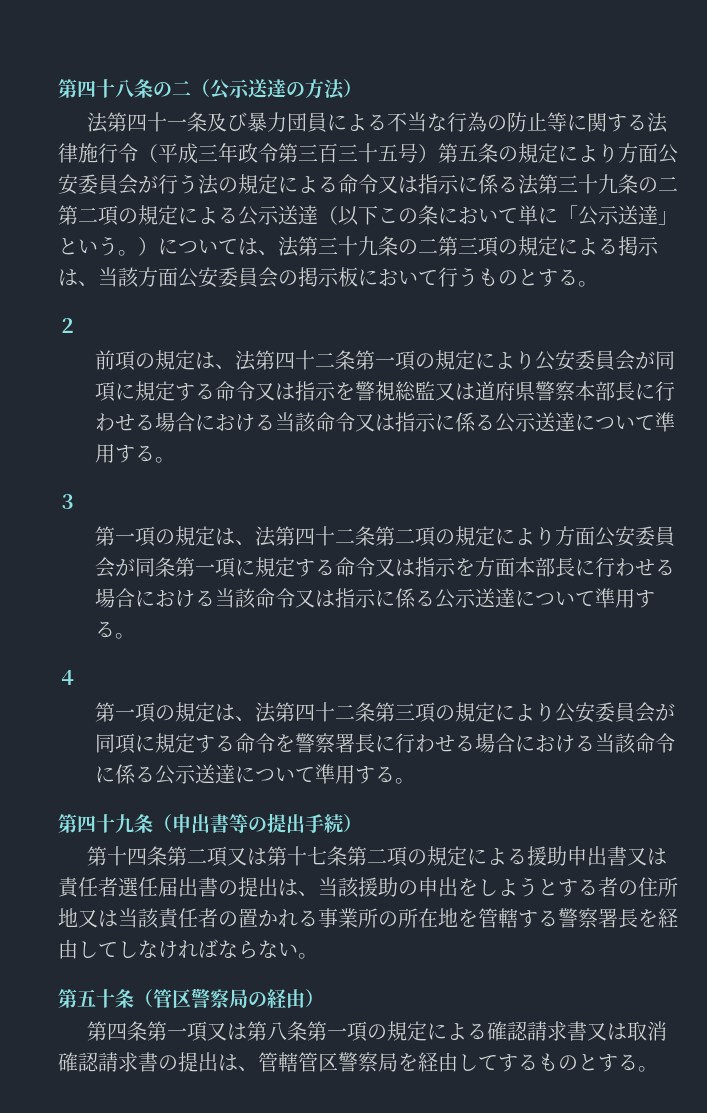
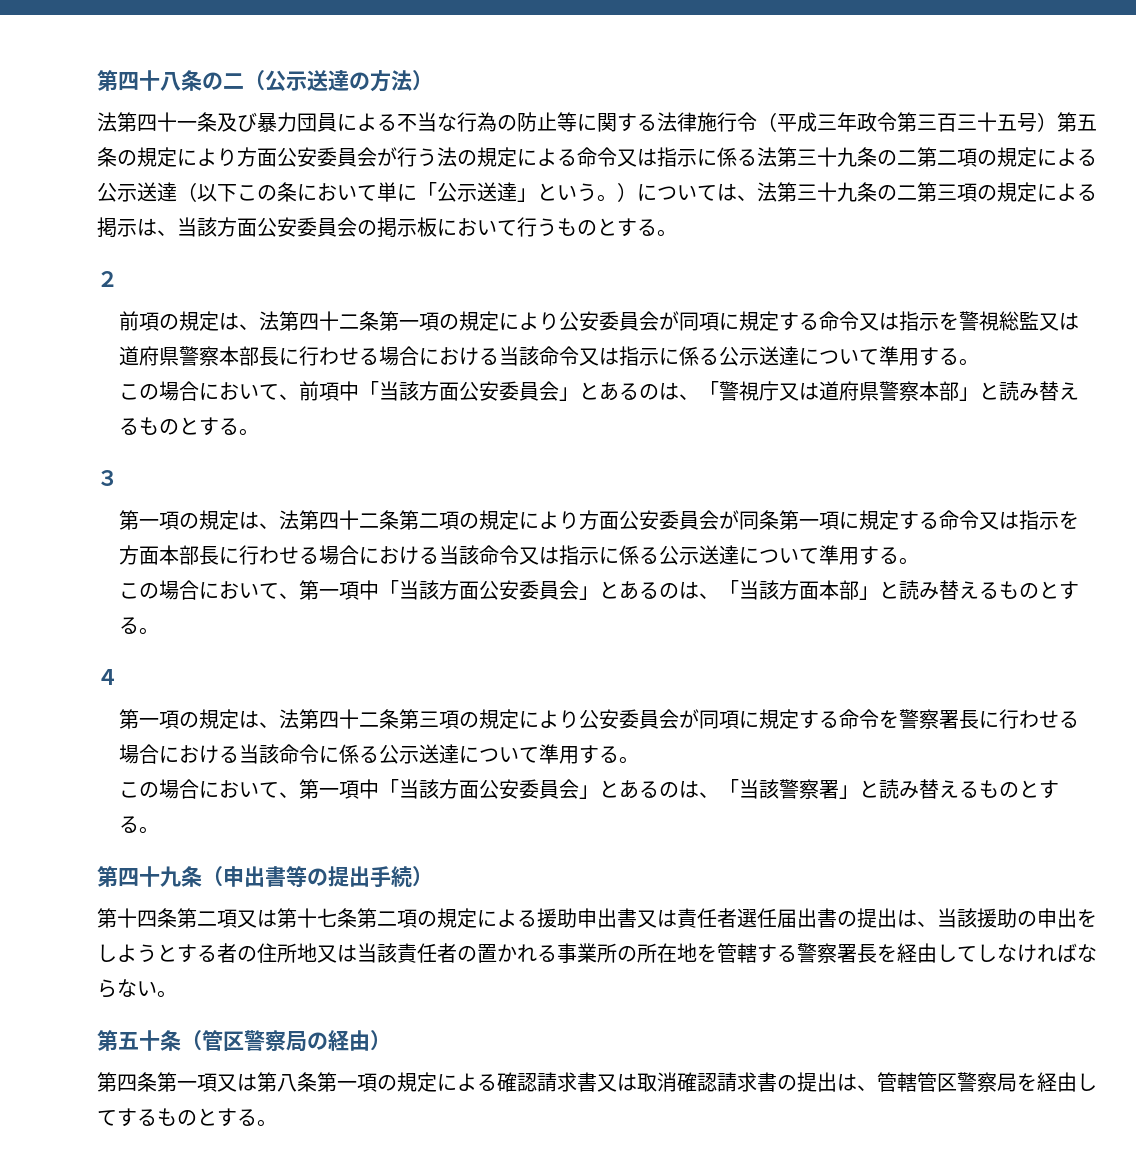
+ この場合において、前項中「当該方面公安委員会」とあるのは、「警視庁又は道府県警察本部」と読み替えるものとする。
+ この場合において、第一項中「当該方面公安委員会」とあるのは、「当該方面本部」と読み替えるものとする。
+ この場合において、第一項中「当該方面公安委員会」とあるのは、「当該警察署」と読み替えるものとする。

